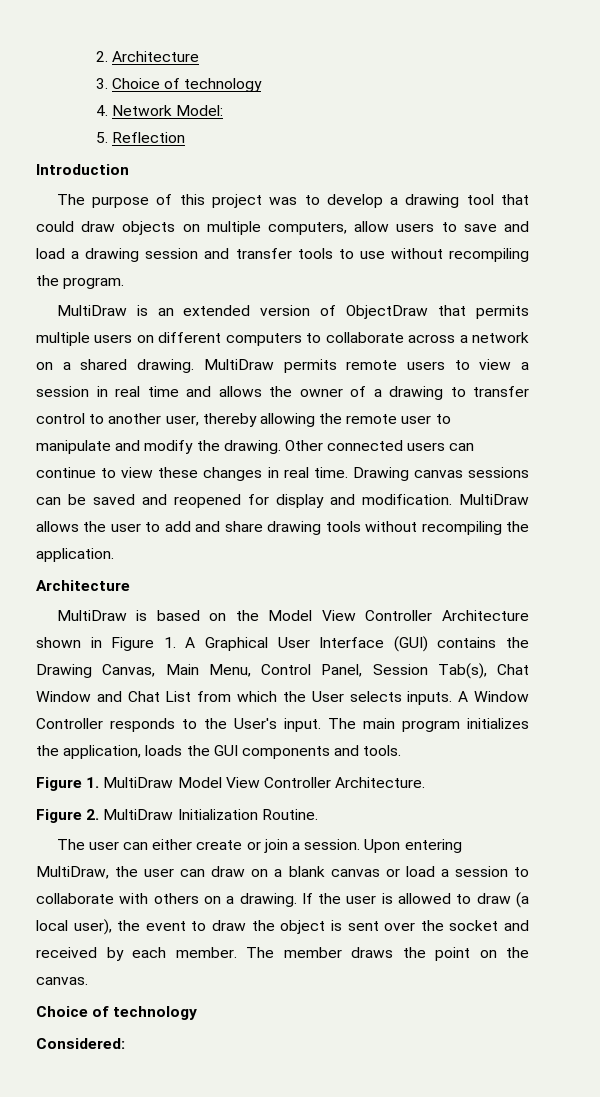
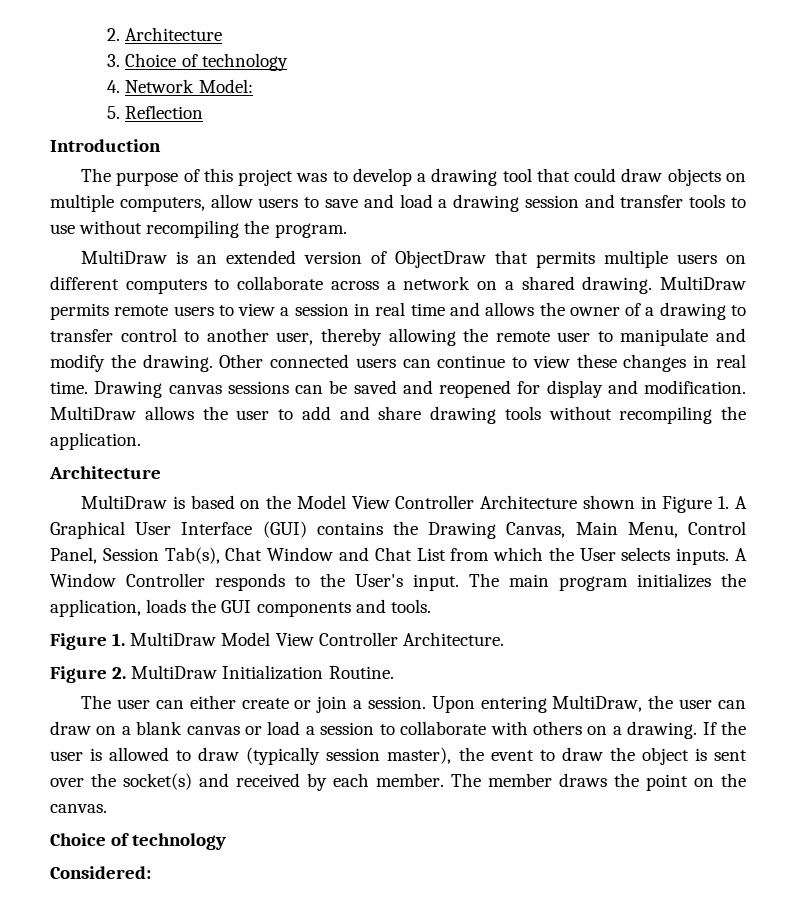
- If the user is allowed to draw (a local user), the event to draw the object is sent over the socket and received by each member.
+ If the user is allowed to draw (typically session master), the event to draw the object is sent over the socket(s) and received by each member.

